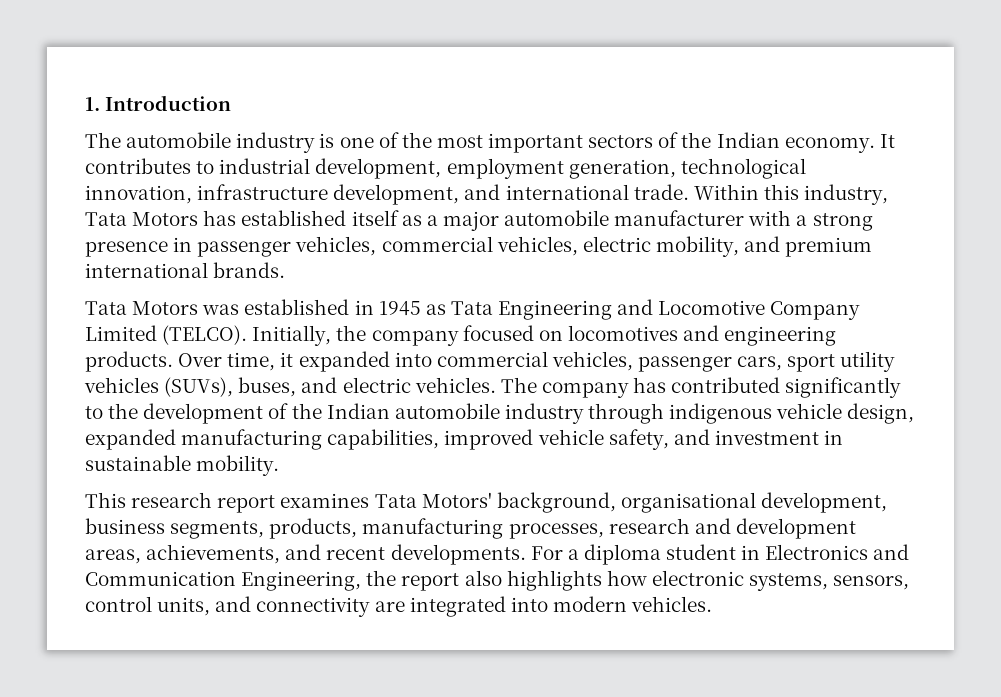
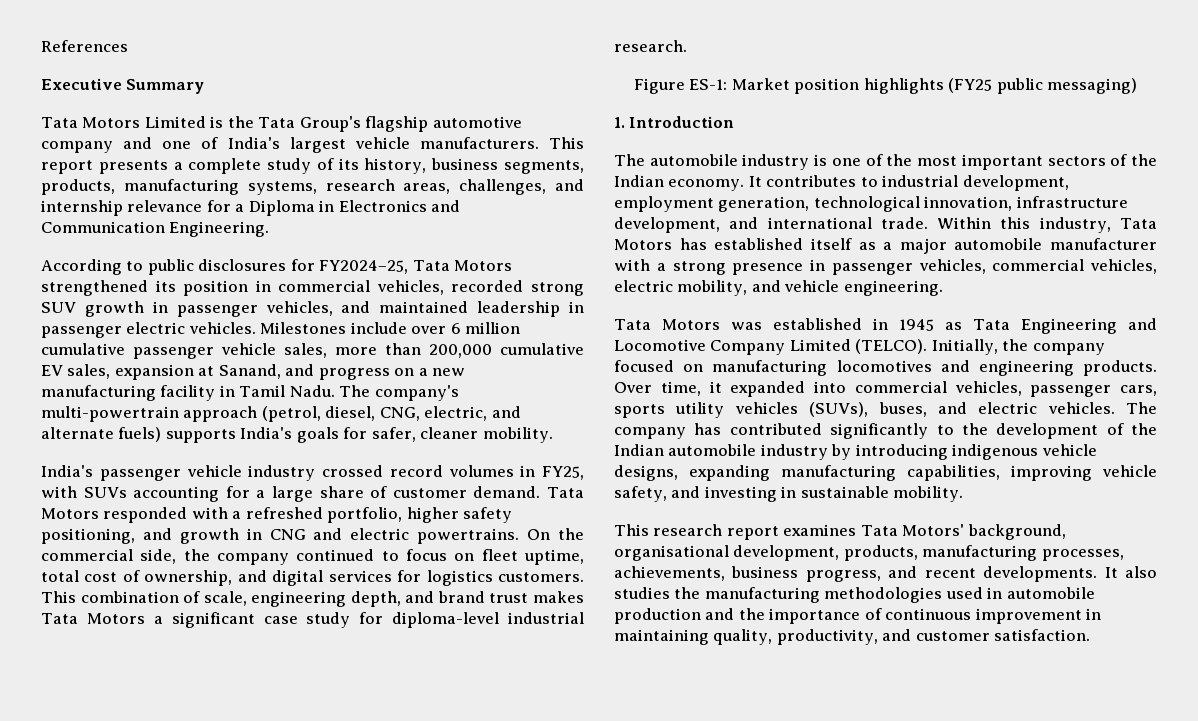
+ References
+ Executive Summary
+ Tata Motors Limited is the Tata Group's flagship automotive company and one of India's largest vehicle manufacturers. This report presents a complete study of its history, business segments, products, manufacturing systems, research areas, challenges, and internship relevance for a Diploma in Electronics and Communication Engineering.
+ According to public disclosures for FY2024–25, Tata Motors strengthened its position in commercial vehicles, recorded strong SUV growth in passenger vehicles, and maintained leadership in passenger electric vehicles. Milestones include over 6 million cumulative passenger vehicle sales, more than 200,000 cumulative EV sales, expansion at Sanand, and progress on a new manufacturing facility in Tamil Nadu. The company's multi-powertrain approach (petrol, diesel, CNG, electric, and alternate fuels) supports India's goals for safer, cleaner mobility.
+ India's passenger vehicle industry crossed record volumes in FY25, with SUVs accounting for a large share of customer demand. Tata Motors responded with a refreshed portfolio, higher safety positioning, and growth in CNG and electric powertrains. On the commercial side, the company continued to focus on fleet uptime, total cost of ownership, and digital services for logistics customers. This combination of scale, engineering depth, and brand trust makes Tata Motors a significant case study for diploma-level industrial research.
+ Figure ES-1: Market position highlights (FY25 public messaging)
- Within this industry, Tata Motors has established itself as a major automobile manufacturer with a strong presence in passenger vehicles, commercial vehicles, electric mobility, and premium international brands.
+ Within this industry, Tata Motors has established itself as a major automobile manufacturer with a strong presence in passenger vehicles, commercial vehicles, electric mobility, and vehicle engineering.
- Initially, the company focused on locomotives and engineering products.
+ Initially, the company focused on manufacturing locomotives and engineering products.
- Over time, it expanded into commercial vehicles, passenger cars, sport utility vehicles (SUVs), buses, and electric vehicles.
+ Over time, it expanded into commercial vehicles, passenger cars, sports utility vehicles (SUVs), buses, and electric vehicles.
- The company has contributed significantly to the development of the Indian automobile industry through indigenous vehicle design, expanded manufacturing capabilities, improved vehicle safety, and investment in sustainable mobility.
+ The company has contributed significantly to the development of the Indian automobile industry by introducing indigenous vehicle designs, expanding manufacturing capabilities, improving vehicle safety, and investing in sustainable mobility.
- This research report examines Tata Motors' background, organisational development, business segments, products, manufacturing processes, research and development areas, achievements, and recent developments. For a diploma student in Electronics and Communication Engineering, the report also highlights how electronic systems, sensors, control units, and connectivity are integrated into modern vehicles.
+ This research report examines Tata Motors' background, organisational development, products, manufacturing processes, achievements, business progress, and recent developments. It also studies the manufacturing methodologies used in automobile production and the importance of continuous improvement in maintaining quality, productivity, and customer satisfaction.

